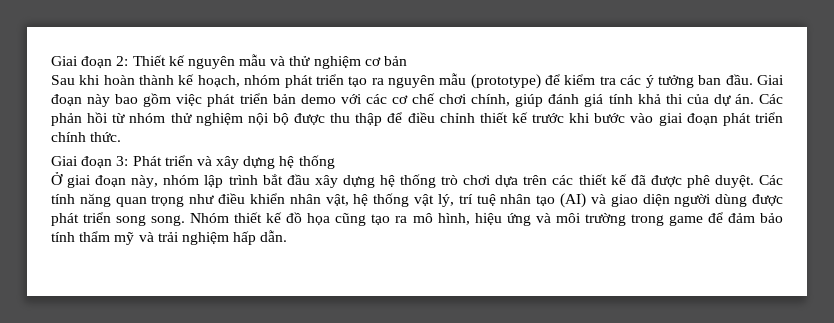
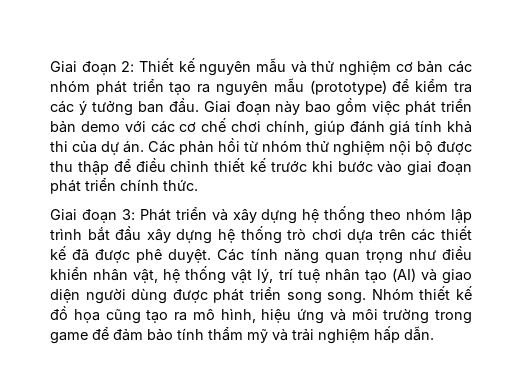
- Giai đoạn 2: Thiết kế nguyên mẫu và thử nghiệm cơ bản
- Sau khi hoàn thành kế hoạch, nhóm phát triển tạo ra nguyên mẫu (prototype) để kiểm tra các ý tưởng ban đầu.
+ Giai đoạn 2: Thiết kế nguyên mẫu và thử nghiệm cơ bản các nhóm phát triển tạo ra nguyên mẫu (prototype) để kiểm tra các ý tưởng ban đầu.
- Giai đoạn 3: Phát triển và xây dựng hệ thống
- Ở giai đoạn này, nhóm lập trình bắt đầu xây dựng hệ thống trò chơi dựa trên các thiết kế đã được phê duyệt.
+ Giai đoạn 3: Phát triển và xây dựng hệ thống theo nhóm lập trình bắt đầu xây dựng hệ thống trò chơi dựa trên các thiết kế đã được phê duyệt.

